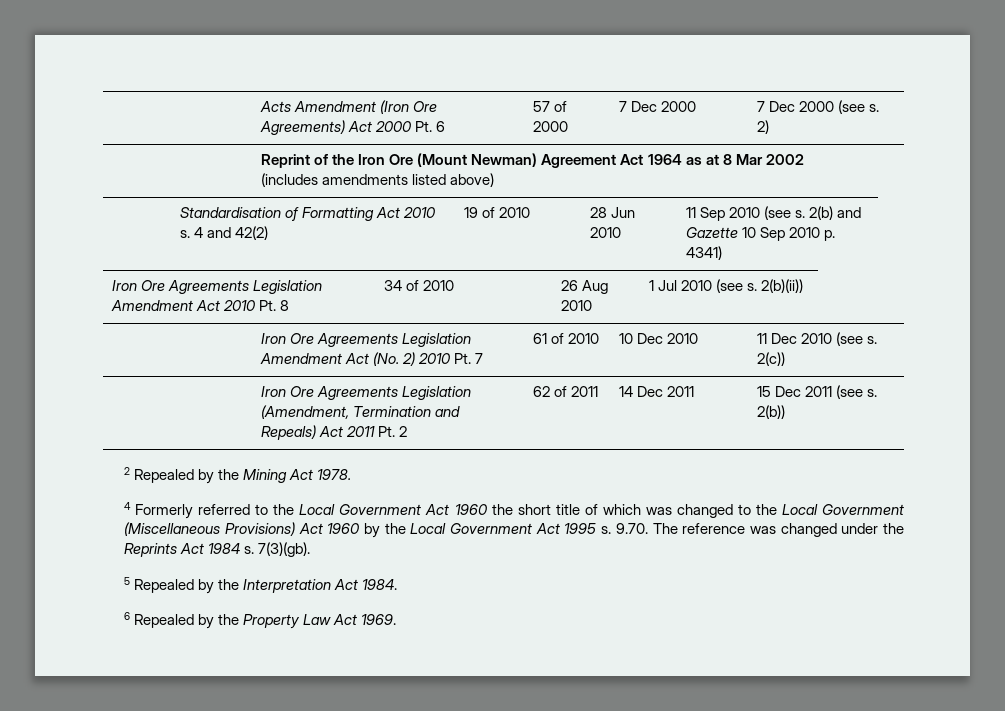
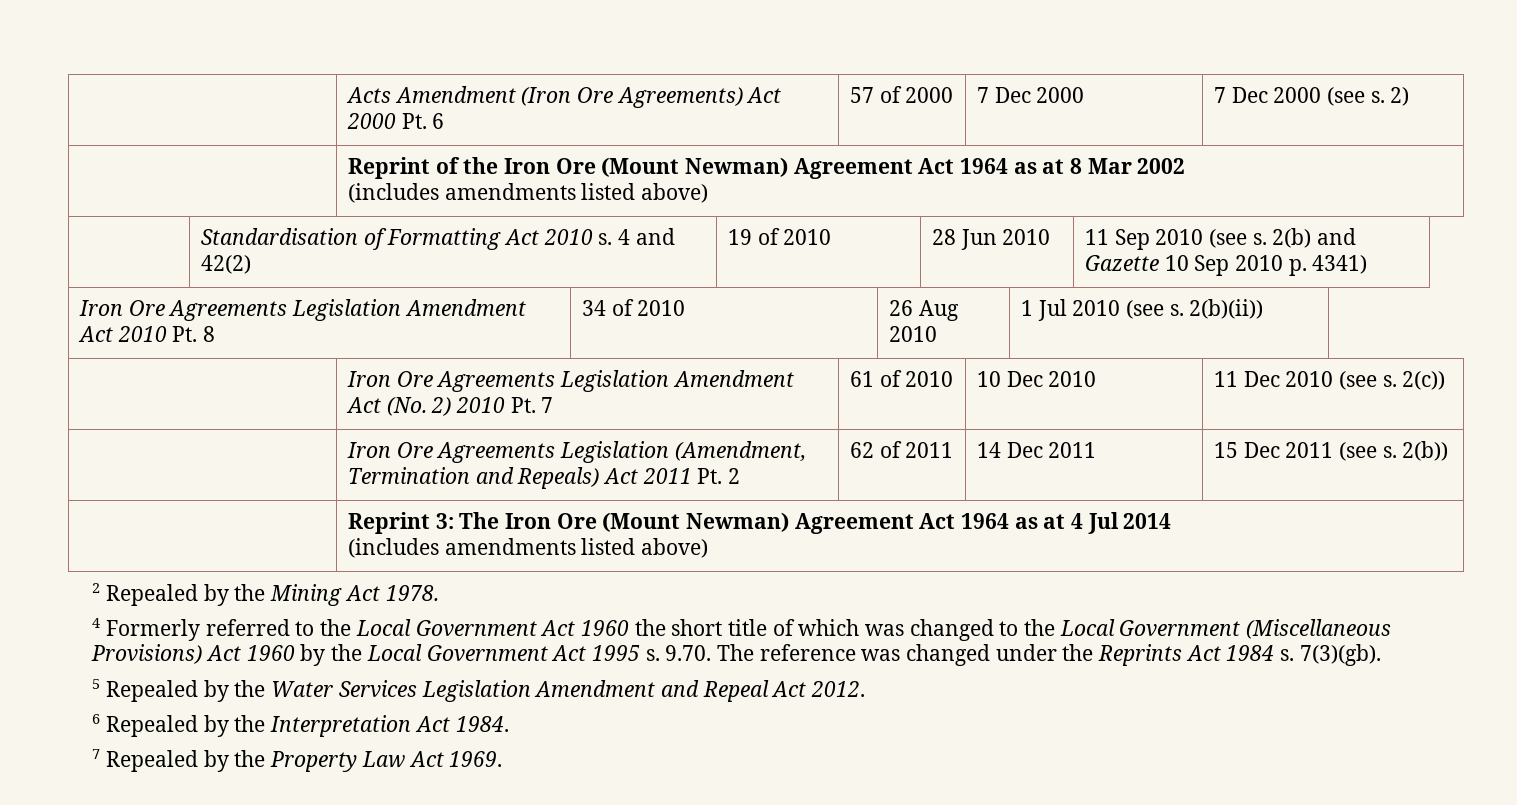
+ | Reprint 3: The Iron Ore (Mount Newman) Agreement Act 1964 as at 4 Jul 2014
+ (includes amendments listed above)
- 5 Repealed by the Interpretation Act 1984.
+ 5 Repealed by the Water Services Legislation Amendment and Repeal Act 2012.
+ 6 Repealed by the Interpretation Act 1984.
- 6 Repealed by the Property Law Act 1969.
+ 7 Repealed by the Property Law Act 1969.

